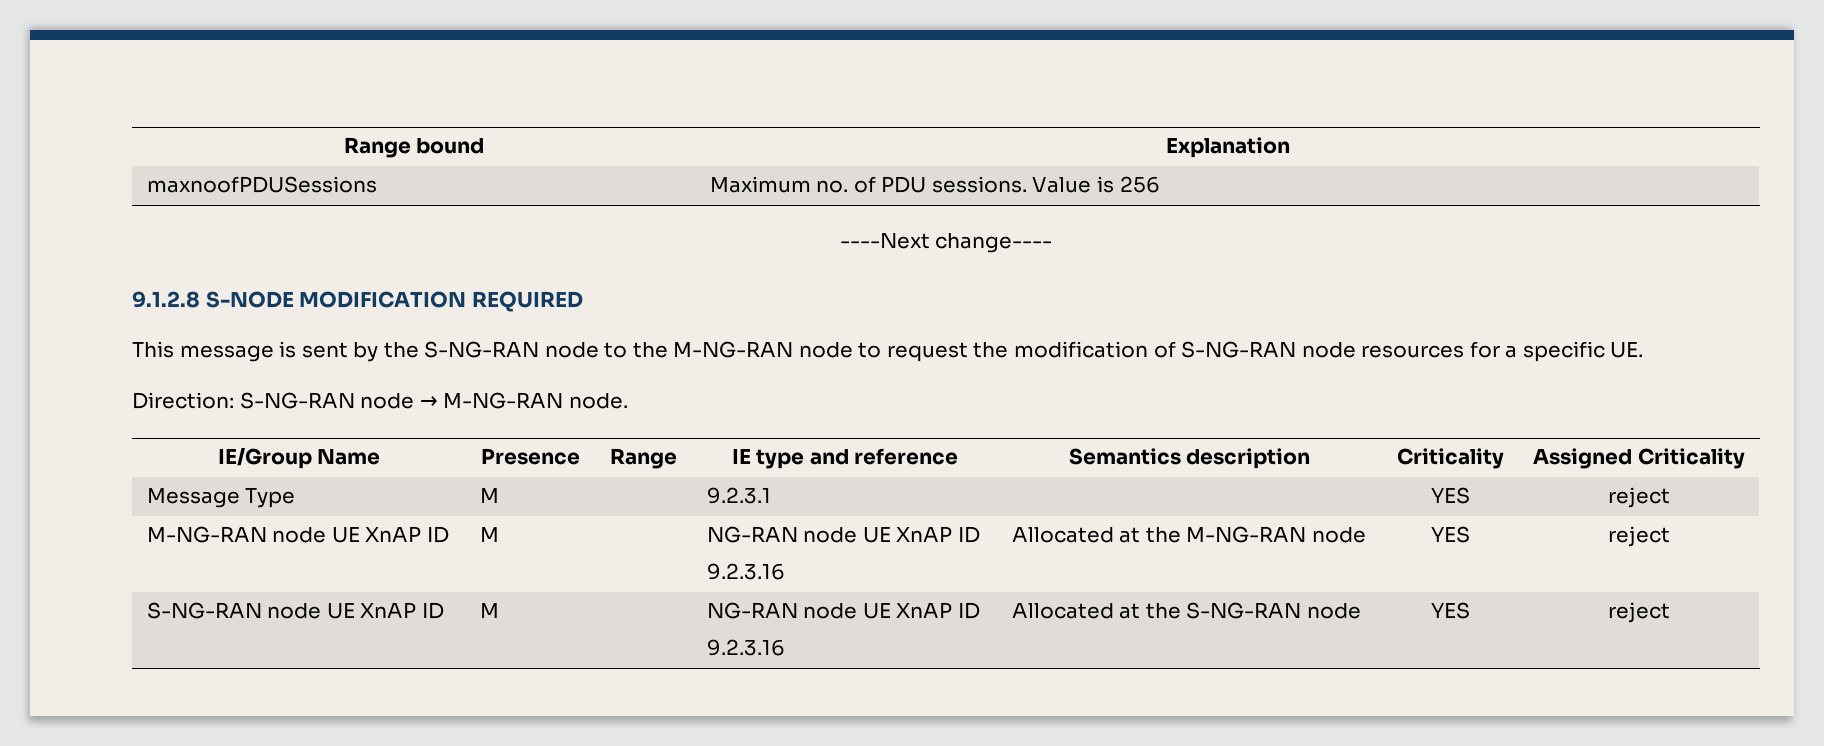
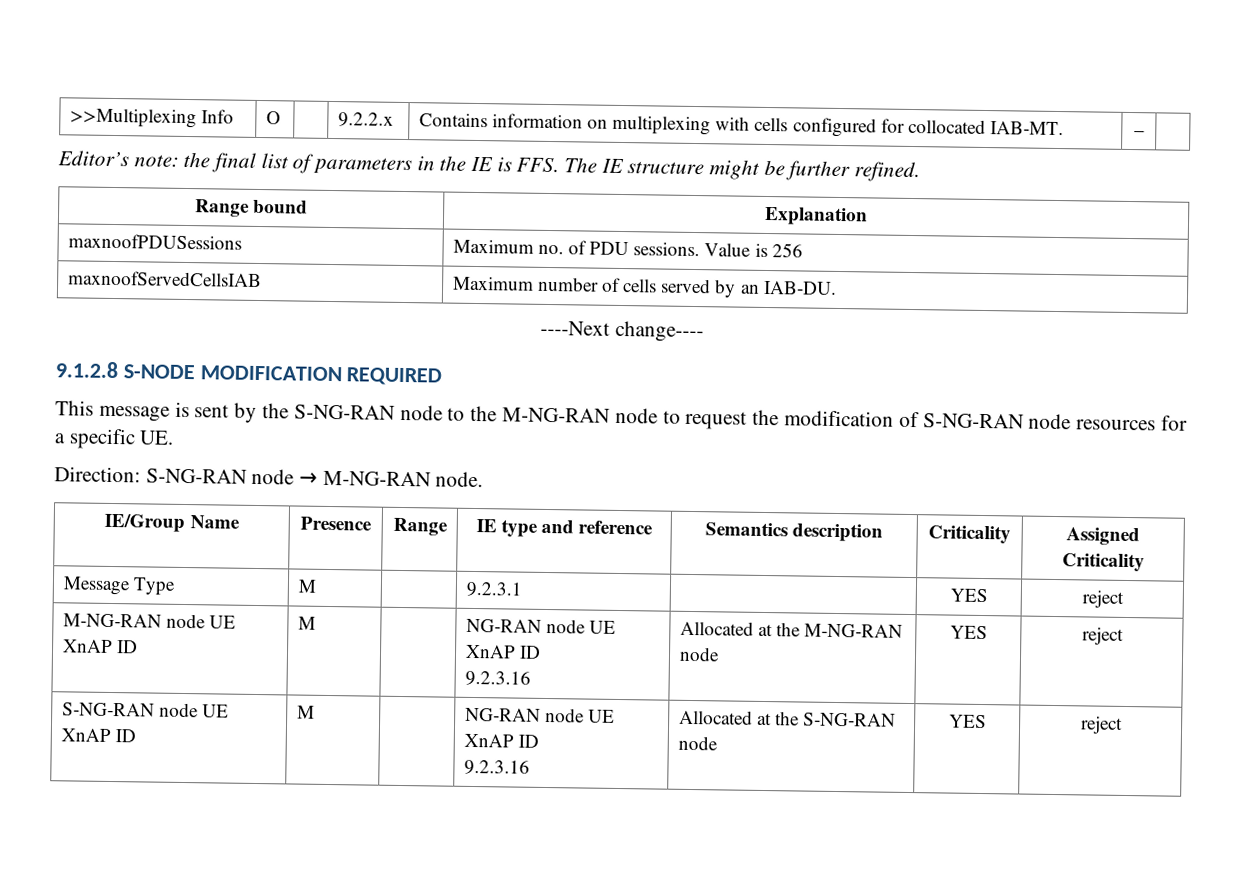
+ >>Multiplexing Info | O | | 9.2.2.x | Contains information on multiplexing with cells configured for collocated IAB-MT. | – |
+ Editor’s note: the final list of parameters in the IE is FFS. The IE structure might be further refined.
+ maxnoofServedCellsIAB | Maximum number of cells served by an IAB-DU.

